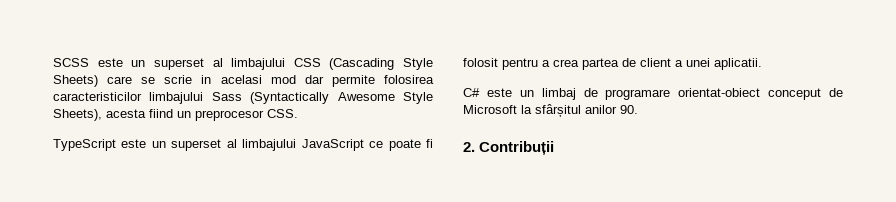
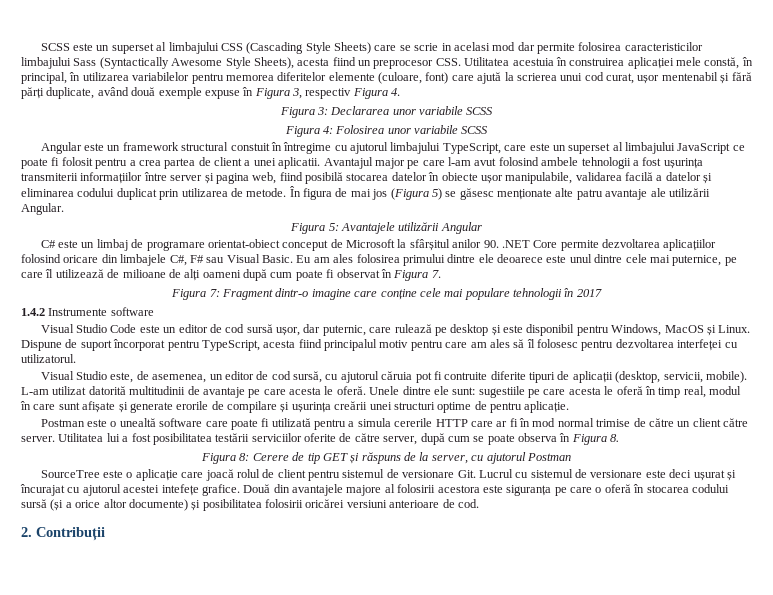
- SCSS este un superset al limbajului CSS (Cascading Style Sheets) care se scrie in acelasi mod dar permite folosirea caracteristicilor limbajului Sass (Syntactically Awesome Style Sheets), acesta fiind un preprocesor CSS.
- TypeScript este un superset al limbajului JavaScript ce poate fi folosit pentru a crea partea de client a unei aplicatii.
+ SCSS este un superset al limbajului CSS (Cascading Style Sheets) care se scrie in acelasi mod dar permite folosirea caracteristicilor limbajului Sass (Syntactically Awesome Style Sheets), acesta fiind un preprocesor CSS. Utilitatea acestuia în construirea aplicației mele constă, în principal, în utilizarea variabilelor pentru memorea diferitelor elemente (culoare, font) care ajută la scrierea unui cod curat, ușor mentenabil și fără părți duplicate, având două exemple expuse în Figura 3, respectiv Figura 4.
+ Figura 3: Declararea unor variabile SCSS
+ Figura 4: Folosirea unor variabile SCSS
+ Angular este un framework structural constuit în întregime cu ajutorul limbajului TypeScript, care este un superset al limbajului JavaScript ce poate fi folosit pentru a crea partea de client a unei aplicatii. Avantajul major pe care l-am avut folosind ambele tehnologii a fost ușurința transmiterii informațiilor între server și pagina web, fiind posibilă stocarea datelor în obiecte ușor manipulabile, validarea facilă a datelor și eliminarea codului duplicat prin utilizarea de metode. În figura de mai jos (Figura 5) se găsesc menționate alte patru avantaje ale utilizării Angular.
+ Figura 5: Avantajele utilizării Angular
- C# este un limbaj de programare orientat-obiect conceput de Microsoft la sfârșitul anilor 90.
+ C# este un limbaj de programare orientat-obiect conceput de Microsoft la sfârșitul anilor 90. .NET Core permite dezvoltarea aplicațiilor folosind oricare din limbajele C#, F# sau Visual Basic. Eu am ales folosirea primului dintre ele deoarece este unul dintre cele mai puternice, pe care îl utilizează de milioane de alți oameni după cum poate fi observat în Figura 7.
+ Figura 7: Fragment dintr-o imagine care conține cele mai populare tehnologii în 2017
+ 1.4.2 Instrumente software
+ Visual Studio Code este un editor de cod sursă ușor, dar puternic, care rulează pe desktop și este disponibil pentru Windows, MacOS și Linux. Dispune de suport încorporat pentru TypeScript, acesta fiind principalul motiv pentru care am ales să îl folosesc pentru dezvoltarea interfeței cu utilizatorul.
+ Visual Studio este, de asemenea, un editor de cod sursă, cu ajutorul căruia pot fi contruite diferite tipuri de aplicații (desktop, servicii, mobile). L-am utilizat datorită multitudinii de avantaje pe care acesta le oferă. Unele dintre ele sunt: sugestiile pe care acesta le oferă în timp real, modul în care sunt afișate și generate erorile de compilare și ușurința creării unei structuri optime de pentru aplicație.
+ Postman este o unealtă software care poate fi utilizată pentru a simula cererile HTTP care ar fi în mod normal trimise de către un client către server. Utilitatea lui a fost posibilitatea testării serviciilor oferite de către server, după cum se poate observa în Figura 8.
+ Figura 8: Cerere de tip GET și răspuns de la server, cu ajutorul Postman
+ SourceTree este o aplicație care joacă rolul de client pentru sistemul de versionare Git. Lucrul cu sistemul de versionare este deci ușurat și încurajat cu ajutorul acestei intefețe grafice. Două din avantajele majore al folosirii acestora este siguranța pe care o oferă în stocarea codului sursă (și a orice altor documente) și posibilitatea folosirii oricărei versiuni anterioare de cod.

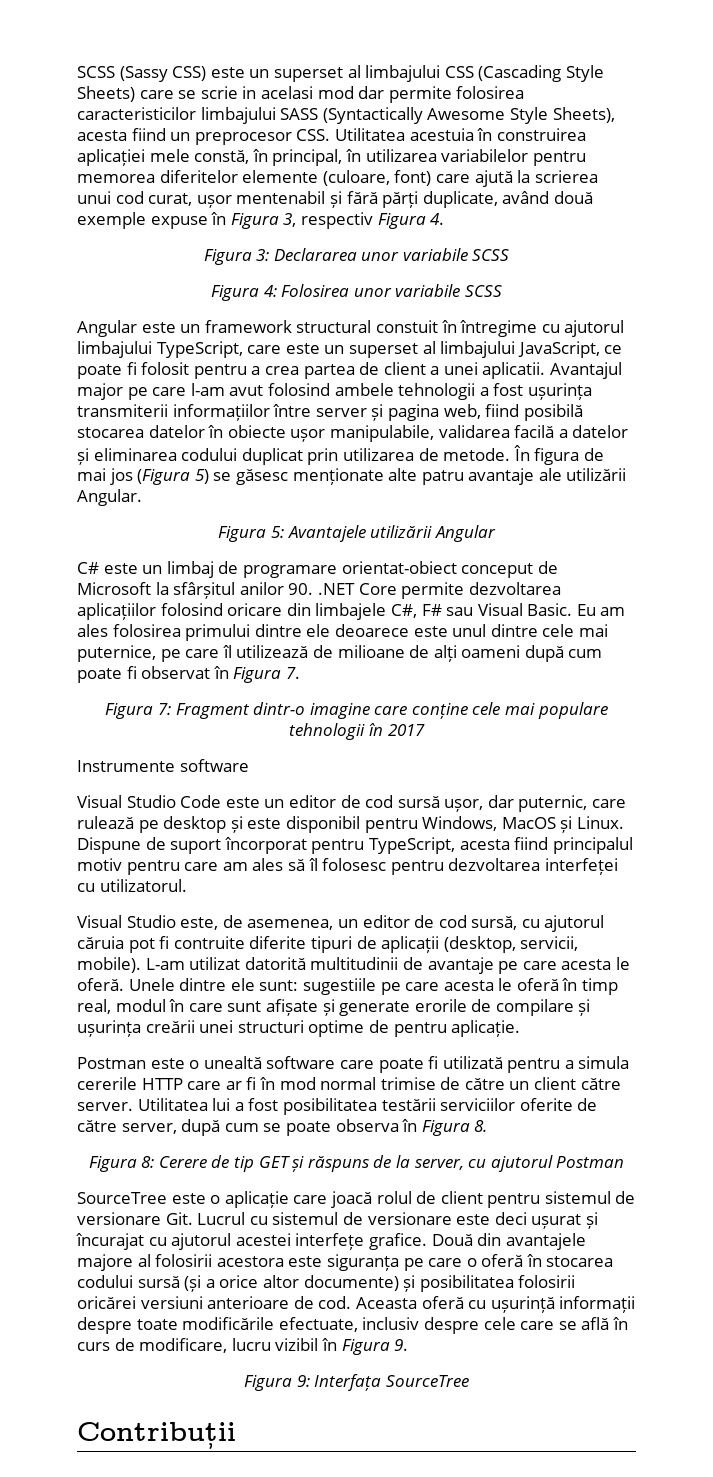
- SCSS este un superset al limbajului CSS (Cascading Style Sheets) care se scrie in acelasi mod dar permite folosirea caracteristicilor limbajului Sass (Syntactically Awesome Style Sheets), acesta fiind un preprocesor CSS. Utilitatea acestuia în construirea aplicației mele constă, în principal, în utilizarea variabilelor pentru memorea diferitelor elemente (culoare, font) care ajută la scrierea unui cod curat, ușor mentenabil și fără părți duplicate, având două exemple expuse în Figura 3, respectiv Figura 4.
+ SCSS (Sassy CSS) este un superset al limbajului CSS (Cascading Style Sheets) care se scrie in acelasi mod dar permite folosirea caracteristicilor limbajului SASS (Syntactically Awesome Style Sheets), acesta fiind un preprocesor CSS. Utilitatea acestuia în construirea aplicației mele constă, în principal, în utilizarea variabilelor pentru memorea diferitelor elemente (culoare, font) care ajută la scrierea unui cod curat, ușor mentenabil și fără părți duplicate, având două exemple expuse în Figura 3, respectiv Figura 4.
- Angular este un framework structural constuit în întregime cu ajutorul limbajului TypeScript, care este un superset al limbajului JavaScript ce poate fi folosit pentru a crea partea de client a unei aplicatii.
+ Angular este un framework structural constuit în întregime cu ajutorul limbajului TypeScript, care este un superset al limbajului JavaScript, ce poate fi folosit pentru a crea partea de client a unei aplicatii.
- 1.4.2 Instrumente software
+ Instrumente software
- SourceTree este o aplicație care joacă rolul de client pentru sistemul de versionare Git. Lucrul cu sistemul de versionare este deci ușurat și încurajat cu ajutorul acestei intefețe grafice.
+ SourceTree este o aplicație care joacă rolul de client pentru sistemul de versionare Git. Lucrul cu sistemul de versionare este deci ușurat și încurajat cu ajutorul acestei interfețe grafice.
- Două din avantajele majore al folosirii acestora este siguranța pe care o oferă în stocarea codului sursă (și a orice altor documente) și posibilitatea folosirii oricărei versiuni anterioare de cod.
- 2. Contribuții
+ Două din avantajele majore al folosirii acestora este siguranța pe care o oferă în stocarea codului sursă (și a orice altor documente) și posibilitatea folosirii oricărei versiuni anterioare de cod. Aceasta oferă cu ușurință informații despre toate modificările efectuate, inclusiv despre cele care se află în curs de modificare, lucru vizibil în Figura 9.
+ Figura 9: Interfața SourceTree
+ Contribuții

